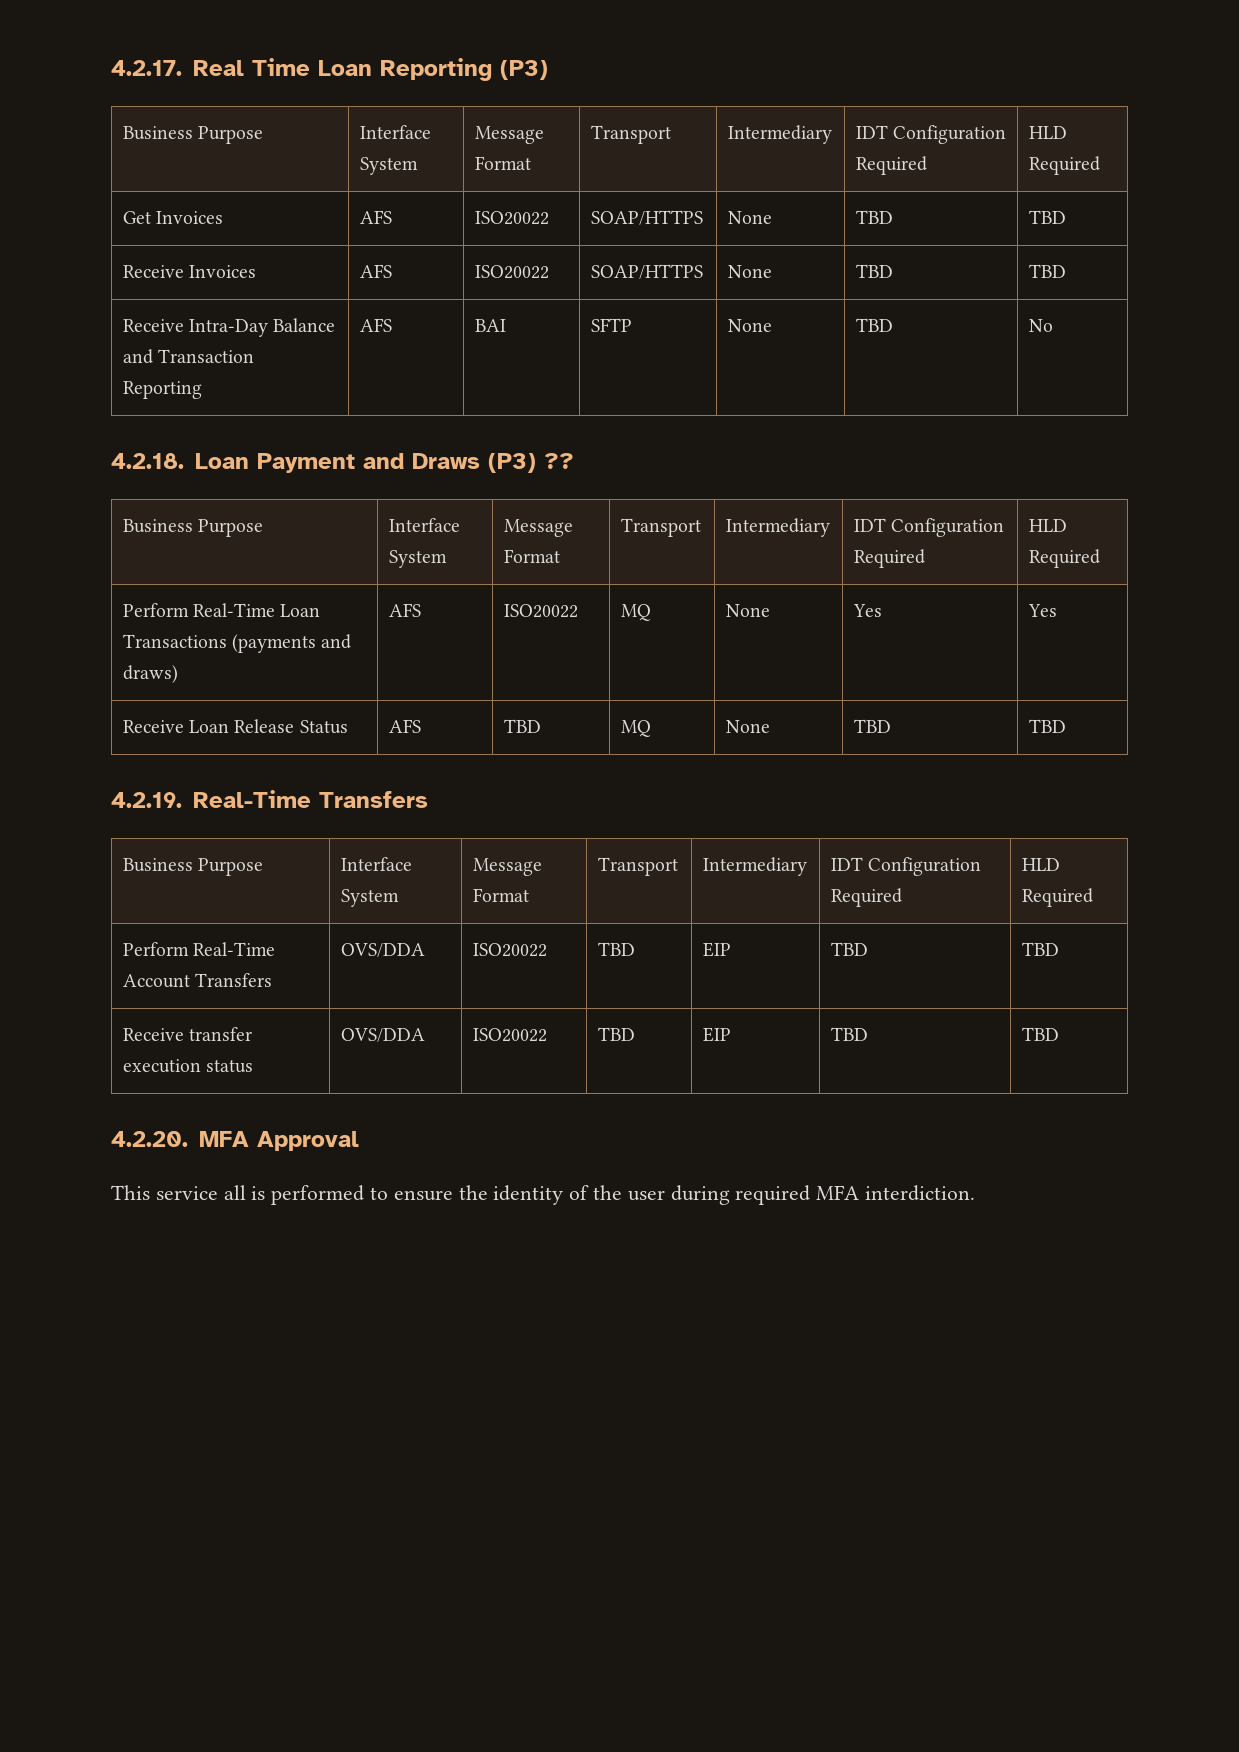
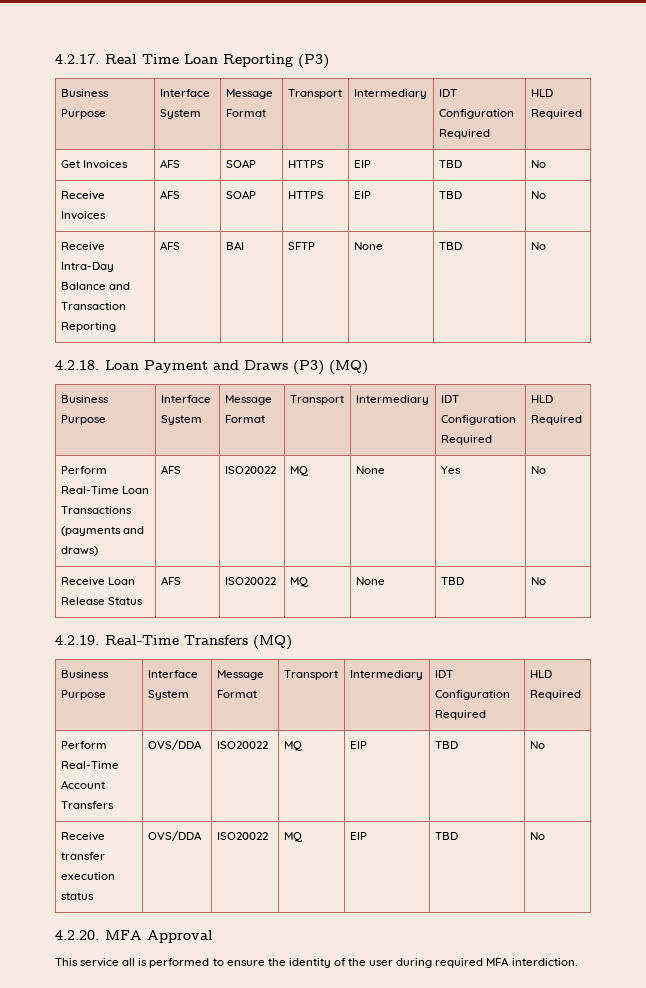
- Get Invoices | AFS | ISO20022 | SOAP/HTTPS | None | TBD | TBD
+ Get Invoices | AFS | SOAP | HTTPS | EIP | TBD | No
- Receive Invoices | AFS | ISO20022 | SOAP/HTTPS | None | TBD | TBD
+ Receive Invoices | AFS | SOAP | HTTPS | EIP | TBD | No
- 4.2.18. Loan Payment and Draws (P3) ??
+ 4.2.18. Loan Payment and Draws (P3) (MQ)
- Perform Real-Time Loan Transactions (payments and draws) | AFS | ISO20022 | MQ | None | Yes | Yes
+ Perform Real-Time Loan Transactions (payments and draws) | AFS | ISO20022 | MQ | None | Yes | No
- Receive Loan Release Status | AFS | TBD | MQ | None | TBD | TBD
+ Receive Loan Release Status | AFS | ISO20022 | MQ | None | TBD | No
- 4.2.19. Real-Time Transfers
+ 4.2.19. Real-Time Transfers (MQ)
- Perform Real-Time Account Transfers | OVS/DDA | ISO20022 | TBD | EIP | TBD | TBD
+ Perform Real-Time Account Transfers | OVS/DDA | ISO20022 | MQ | EIP | TBD | No
- Receive transfer execution status | OVS/DDA | ISO20022 | TBD | EIP | TBD | TBD
+ Receive transfer execution status | OVS/DDA | ISO20022 | MQ | EIP | TBD | No

